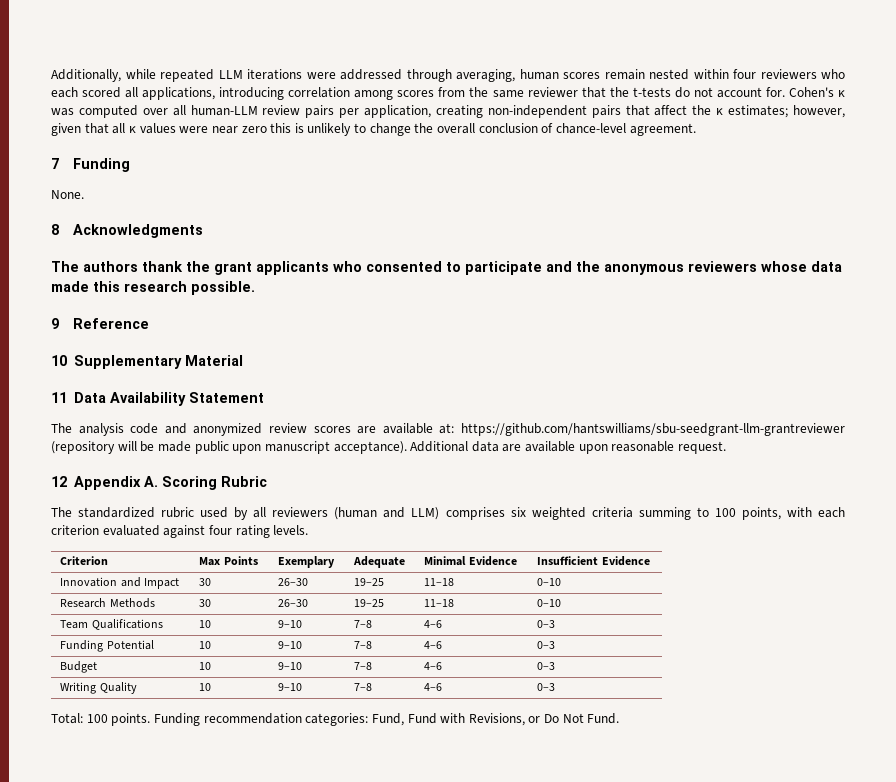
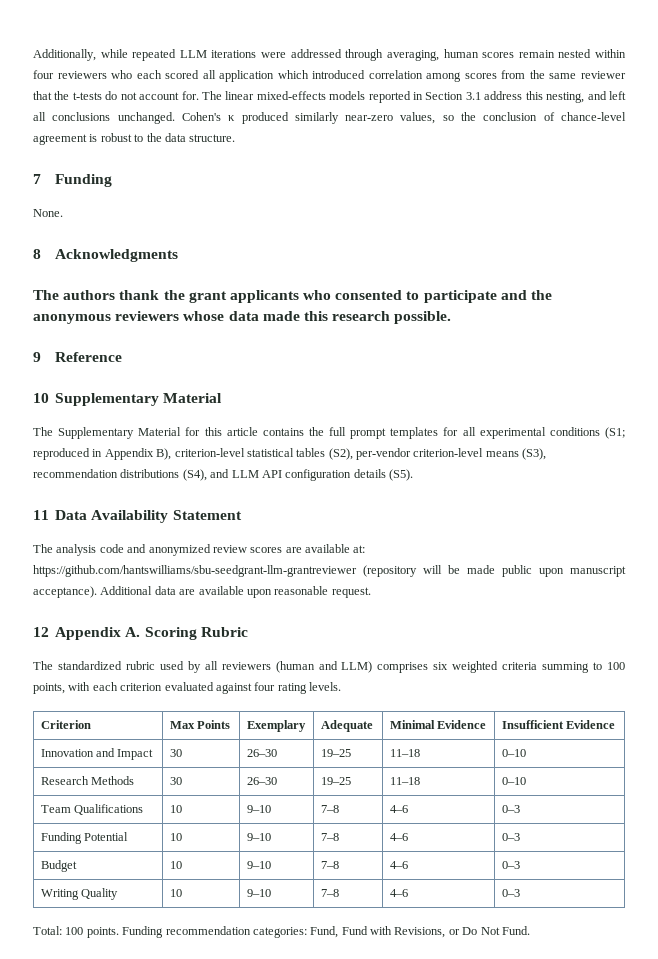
- Additionally, while repeated LLM iterations were addressed through averaging, human scores remain nested within four reviewers who each scored all applications, introducing correlation among scores from the same reviewer that the t-tests do not account for.
+ Additionally, while repeated LLM iterations were addressed through averaging, human scores remain nested within four reviewers who each scored all application which introduced correlation among scores from the same reviewer that the t-tests do not account for.
- Cohen's κ was computed over all human-LLM review pairs per application, creating non-independent pairs that affect the κ estimates; however, given that all κ values were near zero this is unlikely to change the overall conclusion of chance-level agreement.
+ The linear mixed-effects models reported in Section 3.1 address this nesting, and left all conclusions unchanged. Cohen's κ produced similarly near-zero values, so the conclusion of chance-level agreement is robust to the data structure.
+ The Supplementary Material for this article contains the full prompt templates for all experimental conditions (S1; reproduced in Appendix B), criterion-level statistical tables (S2), per-vendor criterion-level means (S3), recommendation distributions (S4), and LLM API configuration details (S5).

